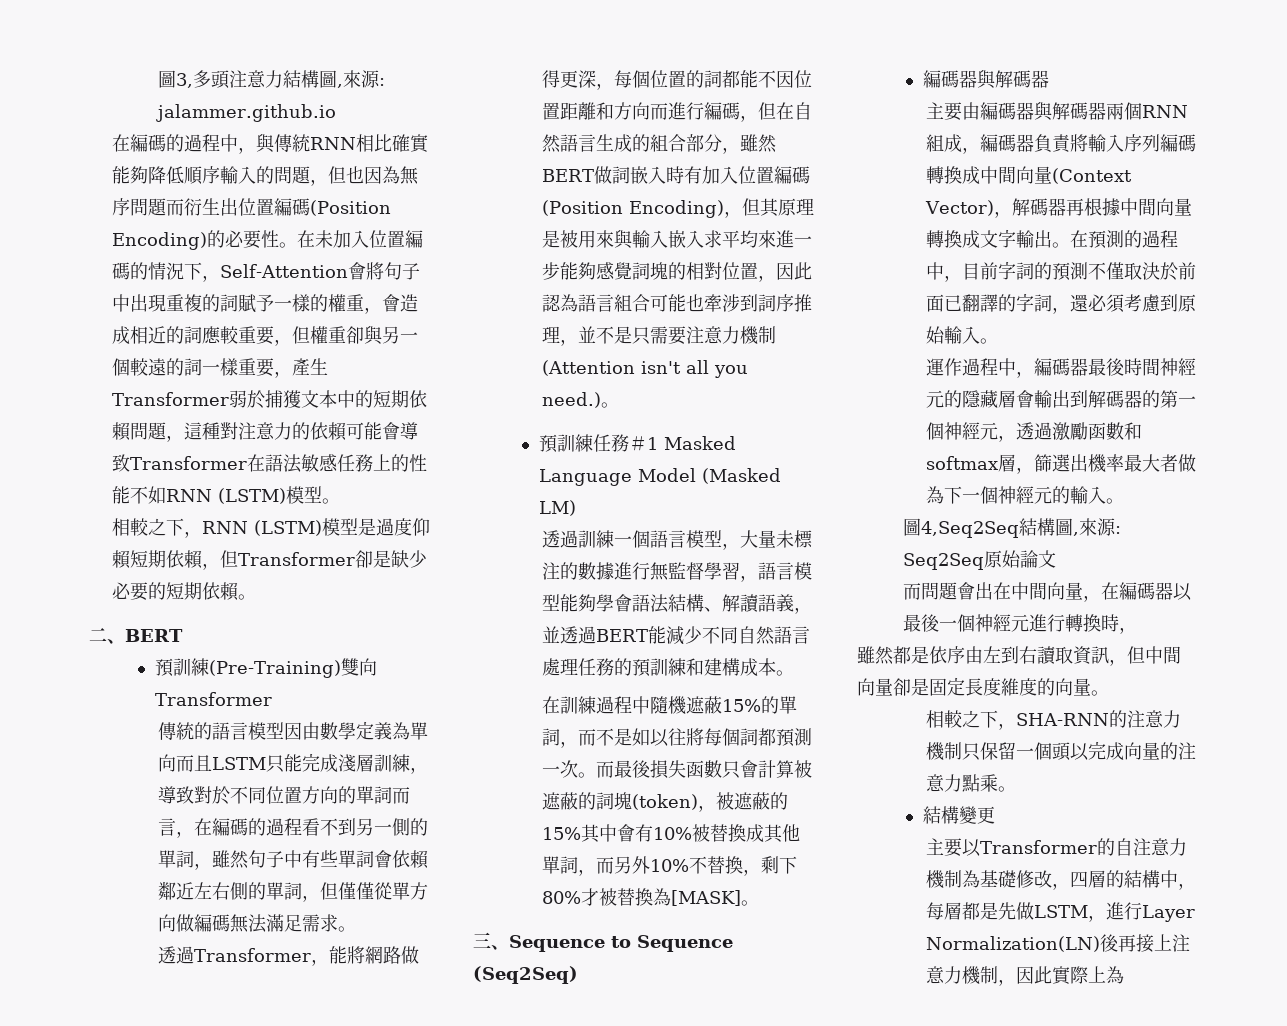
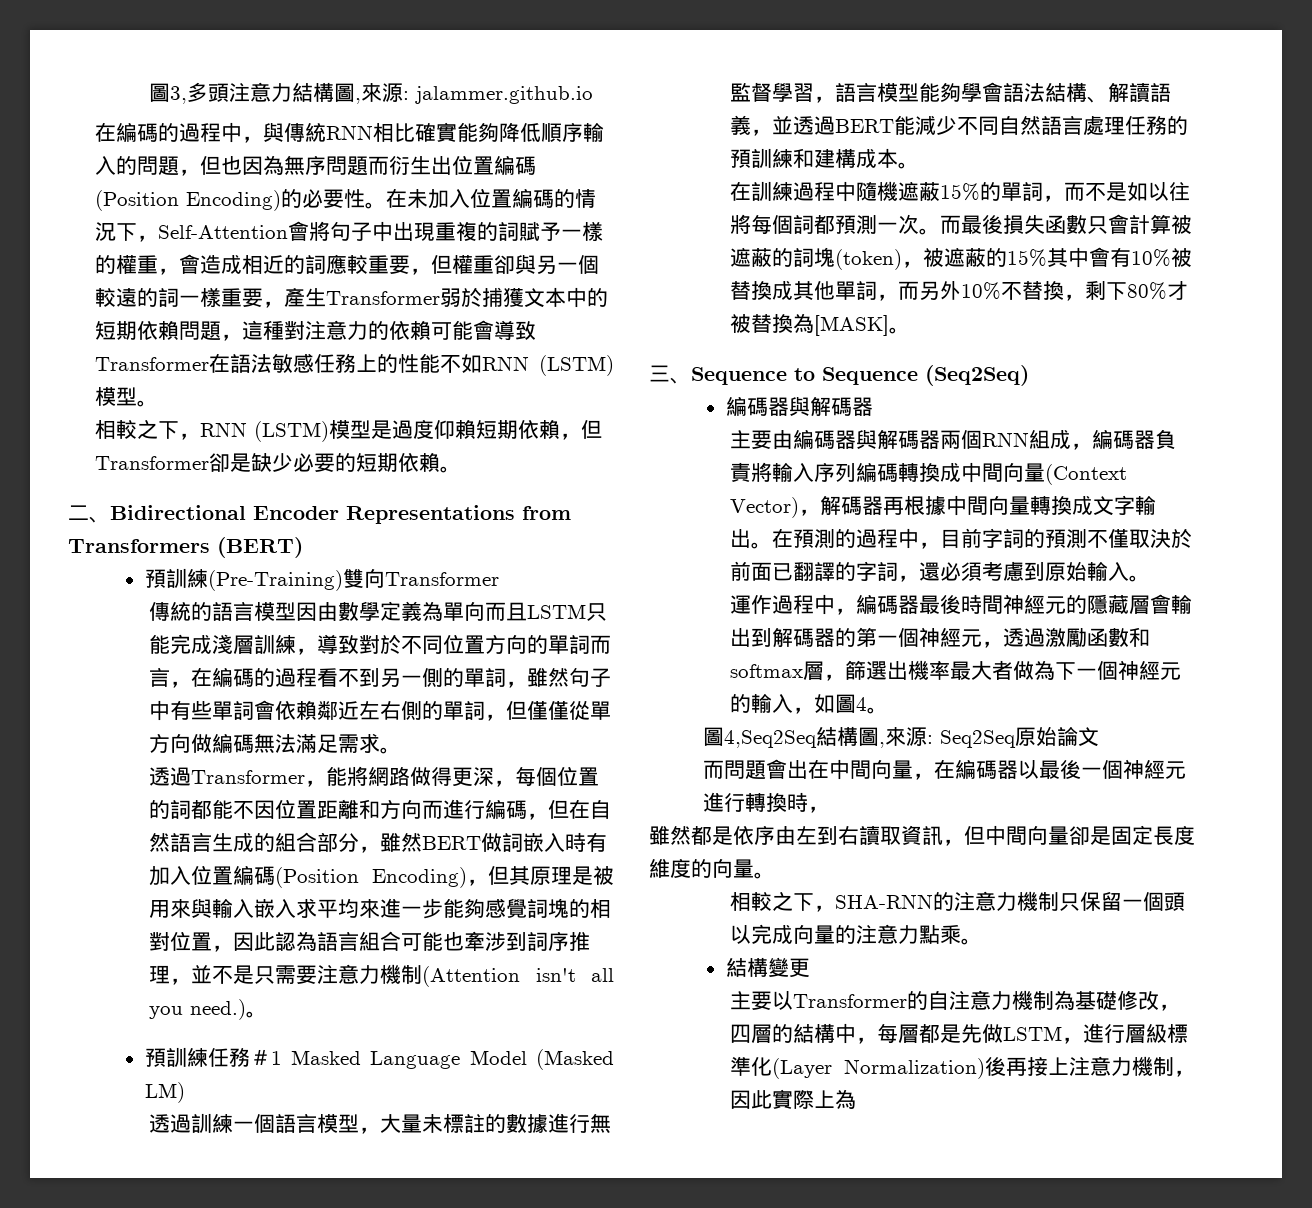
- 二、BERT
+ 二、Bidirectional Encoder Representations from Transformers (BERT)
- 透過訓練一個語言模型，大量未標注的數據進行無監督學習，語言模型能夠學會語法結構、解讀語義，並透過BERT能減少不同自然語言處理任務的預訓練和建構成本。
+ 透過訓練一個語言模型，大量未標註的數據進行無監督學習，語言模型能夠學會語法結構、解讀語義，並透過BERT能減少不同自然語言處理任務的預訓練和建構成本。
- 運作過程中，編碼器最後時間神經元的隱藏層會輸出到解碼器的第一個神經元，透過激勵函數和softmax層，篩選出機率最大者做為下一個神經元的輸入。
+ 運作過程中，編碼器最後時間神經元的隱藏層會輸出到解碼器的第一個神經元，透過激勵函數和softmax層，篩選出機率最大者做為下一個神經元的輸入，如圖4。
- 主要以Transformer的自注意力機制為基礎修改，四層的結構中，每層都是先做LSTM，進行Layer Normalization(LN)後再接上注意力機制，因此實際上為
+ 主要以Transformer的自注意力機制為基礎修改，四層的結構中，每層都是先做LSTM，進行層級標準化(Layer Normalization)後再接上注意力機制，因此實際上為

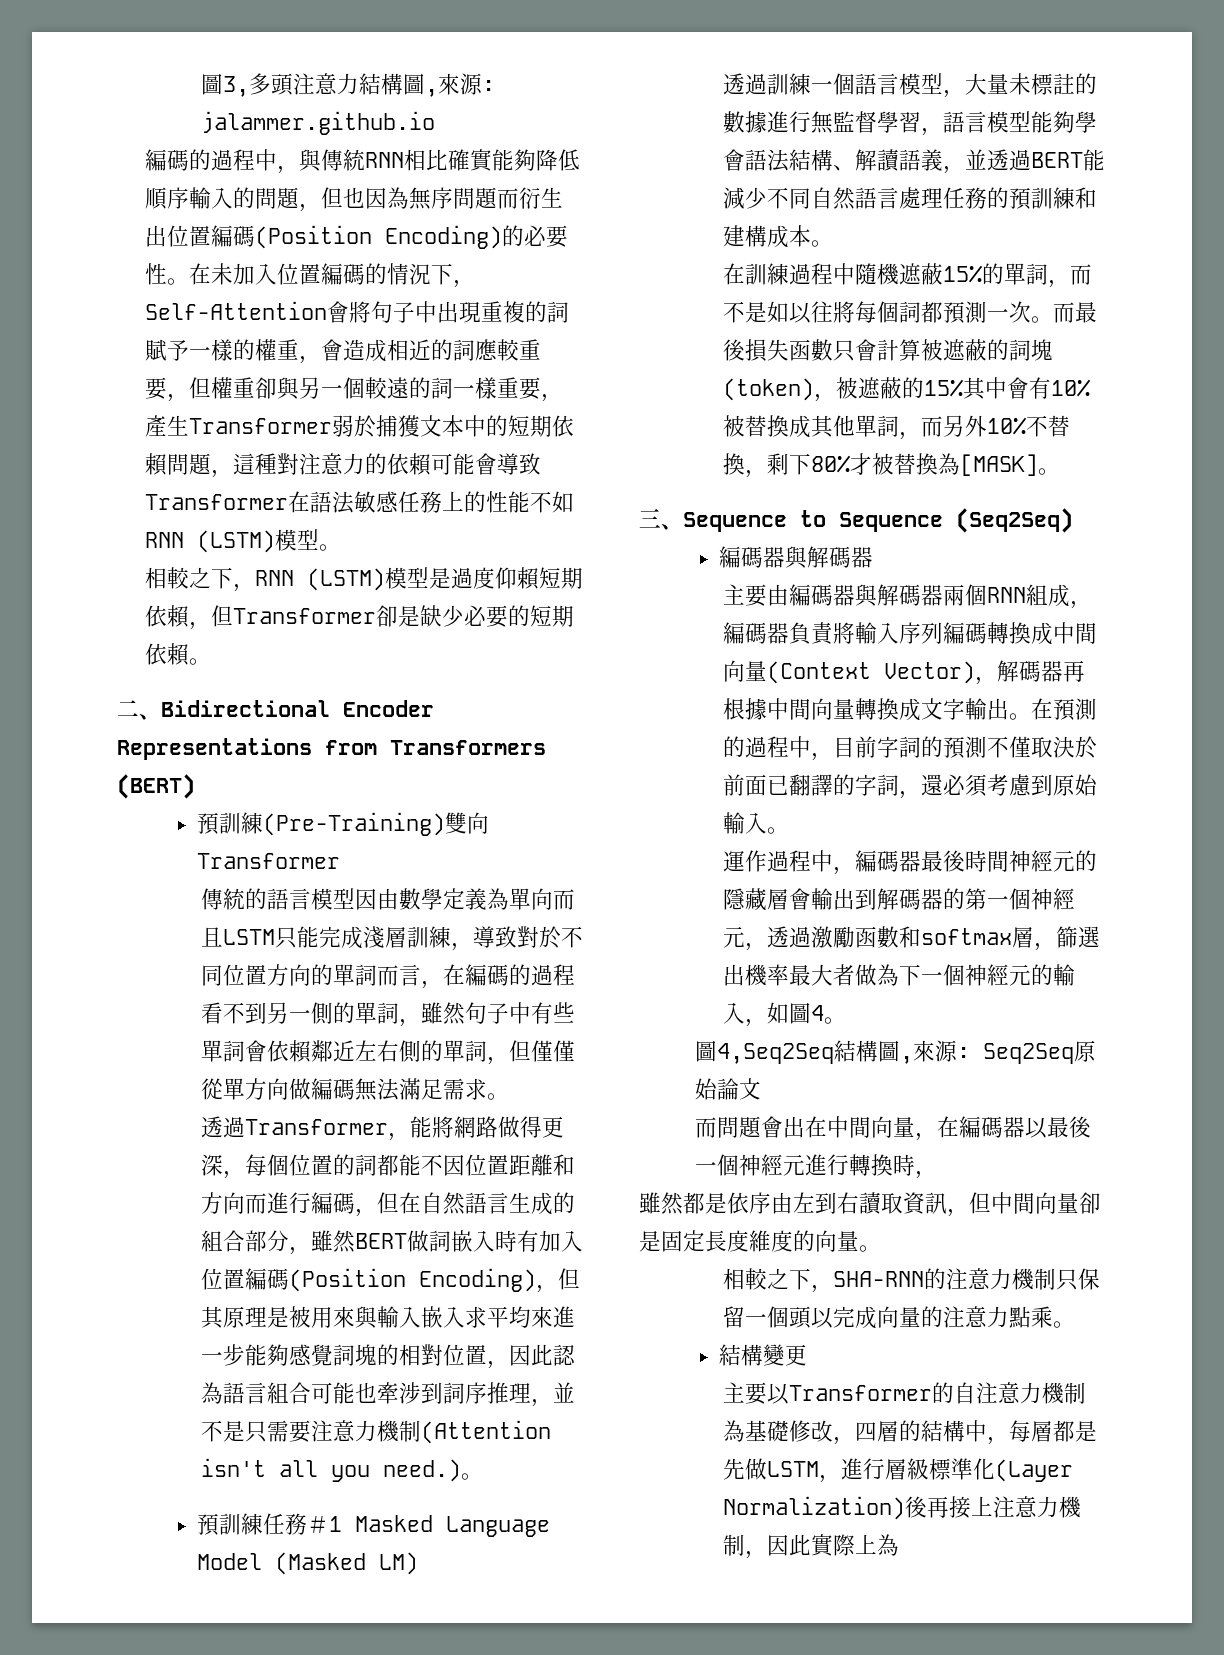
- 在編碼的過程中，與傳統RNN相比確實能夠降低順序輸入的問題，但也因為無序問題而衍生出位置編碼(Position Encoding)的必要性。
+ 編碼的過程中，與傳統RNN相比確實能夠降低順序輸入的問題，但也因為無序問題而衍生出位置編碼(Position Encoding)的必要性。

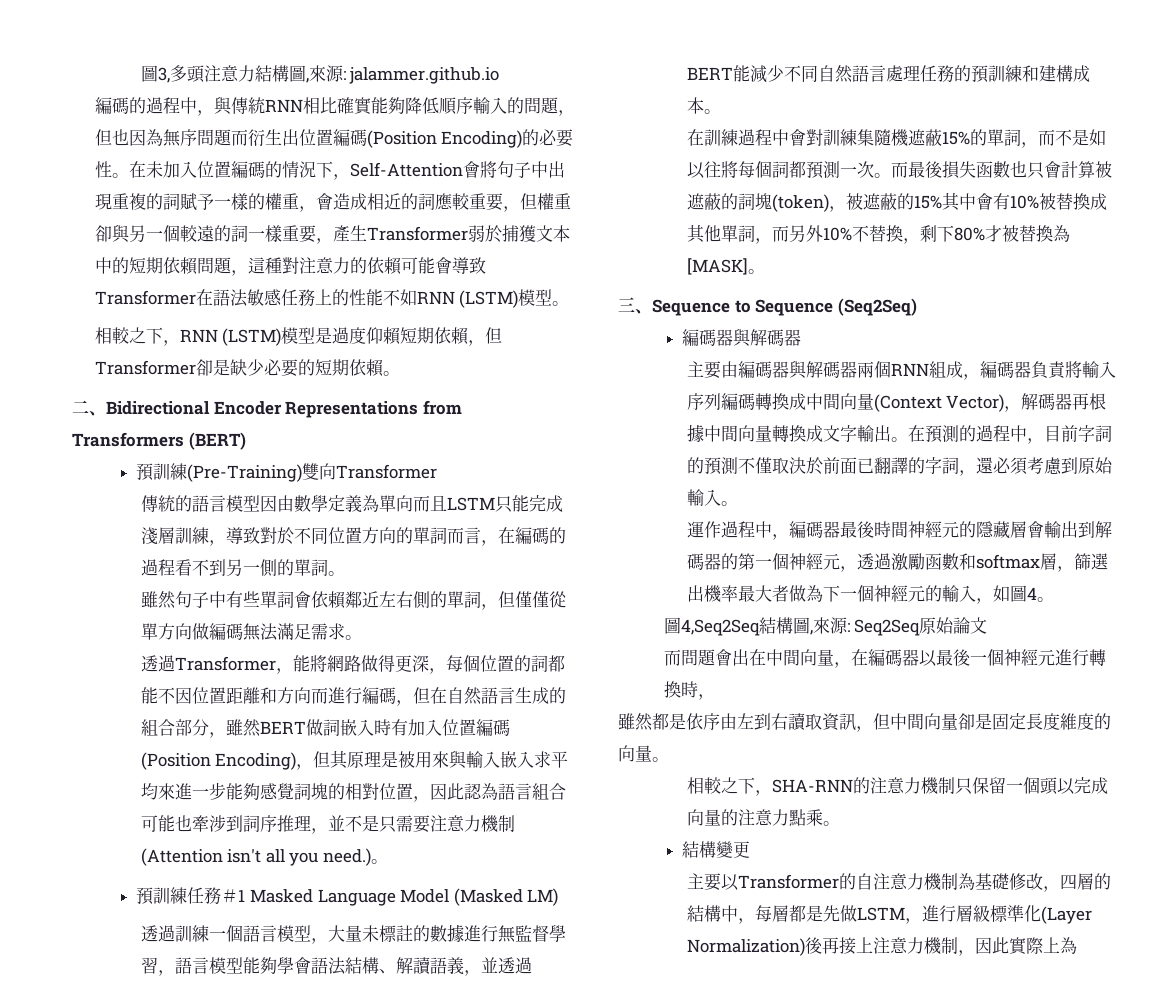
- 傳統的語言模型因由數學定義為單向而且LSTM只能完成淺層訓練，導致對於不同位置方向的單詞而言，在編碼的過程看不到另一側的單詞，雖然句子中有些單詞會依賴鄰近左右側的單詞，但僅僅從單方向做編碼無法滿足需求。
+ 傳統的語言模型因由數學定義為單向而且LSTM只能完成淺層訓練，導致對於不同位置方向的單詞而言，在編碼的過程看不到另一側的單詞。
+ 雖然句子中有些單詞會依賴鄰近左右側的單詞，但僅僅從單方向做編碼無法滿足需求。
- 在訓練過程中隨機遮蔽15%的單詞，而不是如以往將每個詞都預測一次。
+ 在訓練過程中會對訓練集隨機遮蔽15%的單詞，而不是如以往將每個詞都預測一次。
- 而最後損失函數只會計算被遮蔽的詞塊(token)，被遮蔽的15%其中會有10%被替換成其他單詞，而另外10%不替換，剩下80%才被替換為[MASK]。
+ 而最後損失函數也只會計算被遮蔽的詞塊(token)，被遮蔽的15%其中會有10%被替換成其他單詞，而另外10%不替換，剩下80%才被替換為[MASK]。

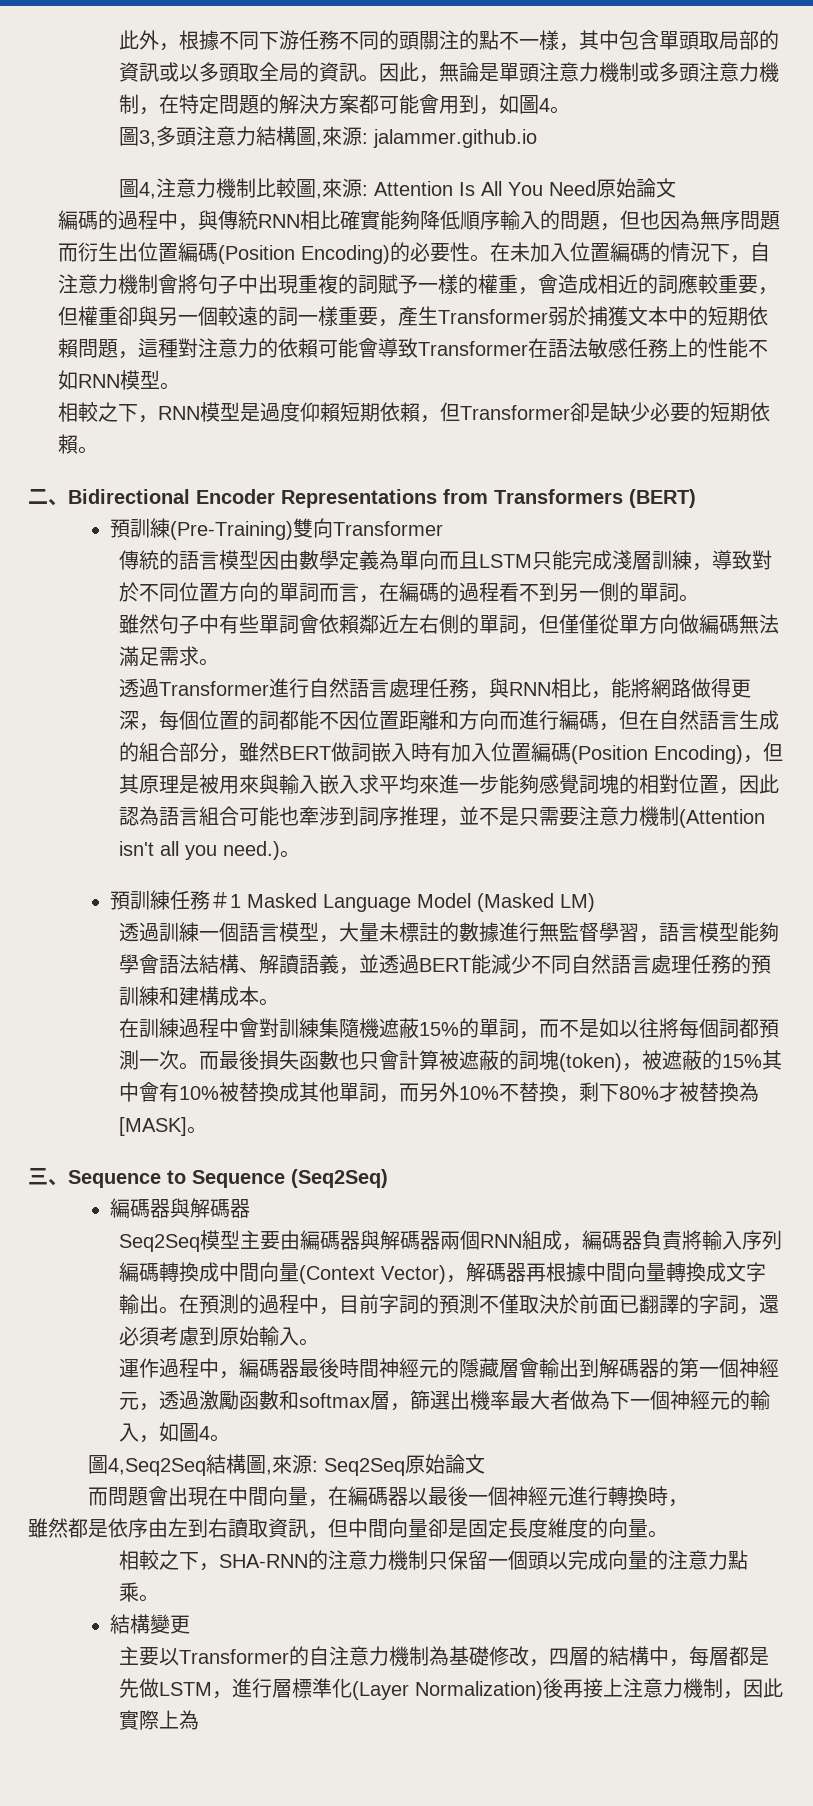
+ 此外，根據不同下游任務不同的頭關注的點不一樣，其中包含單頭取局部的資訊或以多頭取全局的資訊。因此，無論是單頭注意力機制或多頭注意力機制，在特定問題的解決方案都可能會用到，如圖4。
+ 圖4,注意力機制比較圖,來源: Attention Is All You Need原始論文
- 在未加入位置編碼的情況下，Self-Attention會將句子中出現重複的詞賦予一樣的權重，會造成相近的詞應較重要，但權重卻與另一個較遠的詞一樣重要，產生Transformer弱於捕獲文本中的短期依賴問題，這種對注意力的依賴可能會導致Transformer在語法敏感任務上的性能不如RNN (LSTM)模型。
+ 在未加入位置編碼的情況下，自注意力機制會將句子中出現重複的詞賦予一樣的權重，會造成相近的詞應較重要，但權重卻與另一個較遠的詞一樣重要，產生Transformer弱於捕獲文本中的短期依賴問題，這種對注意力的依賴可能會導致Transformer在語法敏感任務上的性能不如RNN模型。
- 相較之下，RNN (LSTM)模型是過度仰賴短期依賴，但Transformer卻是缺少必要的短期依賴。
+ 相較之下，RNN模型是過度仰賴短期依賴，但Transformer卻是缺少必要的短期依賴。
- 透過Transformer，能將網路做得更深，每個位置的詞都能不因位置距離和方向而進行編碼，但在自然語言生成的組合部分，雖然BERT做詞嵌入時有加入位置編碼(Position Encoding)，但其原理是被用來與輸入嵌入求平均來進一步能夠感覺詞塊的相對位置，因此認為語言組合可能也牽涉到詞序推理，並不是只需要注意力機制(Attention isn't all you need.)
+ 透過Transformer進行自然語言處理任務，與RNN相比，能將網路做得更深，每個位置的詞都能不因位置距離和方向而進行編碼，但在自然語言生成的組合部分，雖然BERT做詞嵌入時有加入位置編碼(Position Encoding)，但其原理是被用來與輸入嵌入求平均來進一步能夠感覺詞塊的相對位置，因此認為語言組合可能也牽涉到詞序推理，並不是只需要注意力機制(Attention isn't all you need.)
- 主要由編碼器與解碼器兩個RNN組成，編碼器負責將輸入序列編碼轉換成中間向量(Context Vector)，解碼器再根據中間向量轉換成文字輸出。
+ Seq2Seq模型主要由編碼器與解碼器兩個RNN組成，編碼器負責將輸入序列編碼轉換成中間向量(Context Vector)，解碼器再根據中間向量轉換成文字輸出。
- 而問題會出在中間向量，在編碼器以最後一個神經元進行轉換時，
+ 而問題會出現在中間向量，在編碼器以最後一個神經元進行轉換時，
- 主要以Transformer的自注意力機制為基礎修改，四層的結構中，每層都是先做LSTM，進行層級標準化(Layer Normalization)後再接上注意力機制，因此實際上為
+ 主要以Transformer的自注意力機制為基礎修改，四層的結構中，每層都是先做LSTM，進行層標準化(Layer Normalization)後再接上注意力機制，因此實際上為

